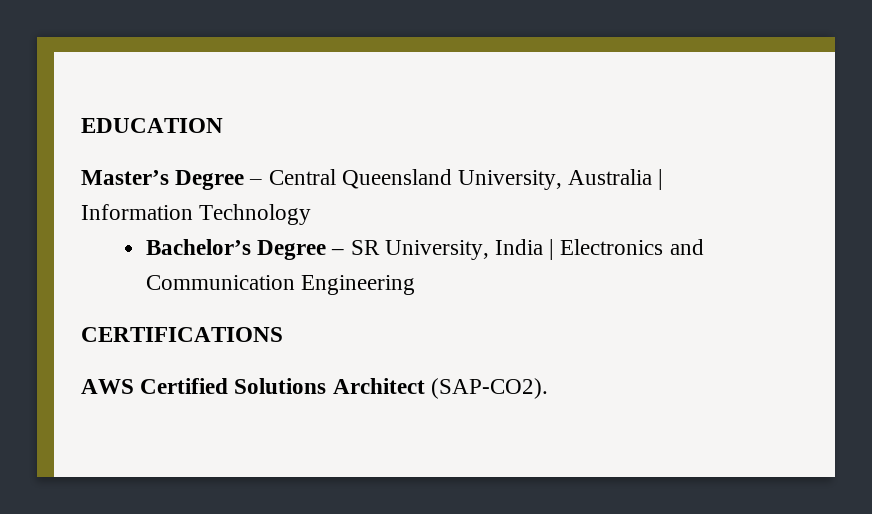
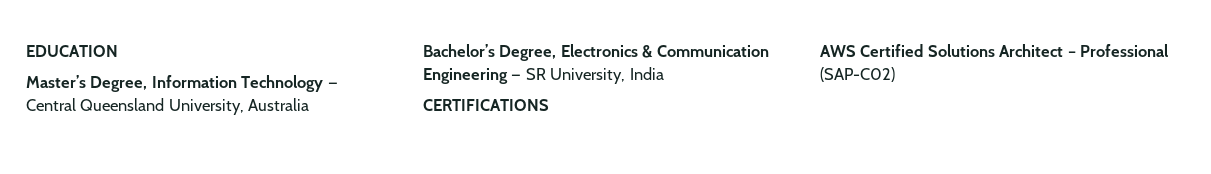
- Master’s Degree – Central Queensland University, Australia | Information Technology
- Bachelor’s Degree – SR University, India | Electronics and Communication Engineering
+ Master’s Degree, Information Technology — Central Queensland University, Australia
+ Bachelor’s Degree, Electronics & Communication Engineering — SR University, India
- AWS Certified Solutions Architect (SAP-CO2).
+ AWS Certified Solutions Architect – Professional (SAP-C02)

